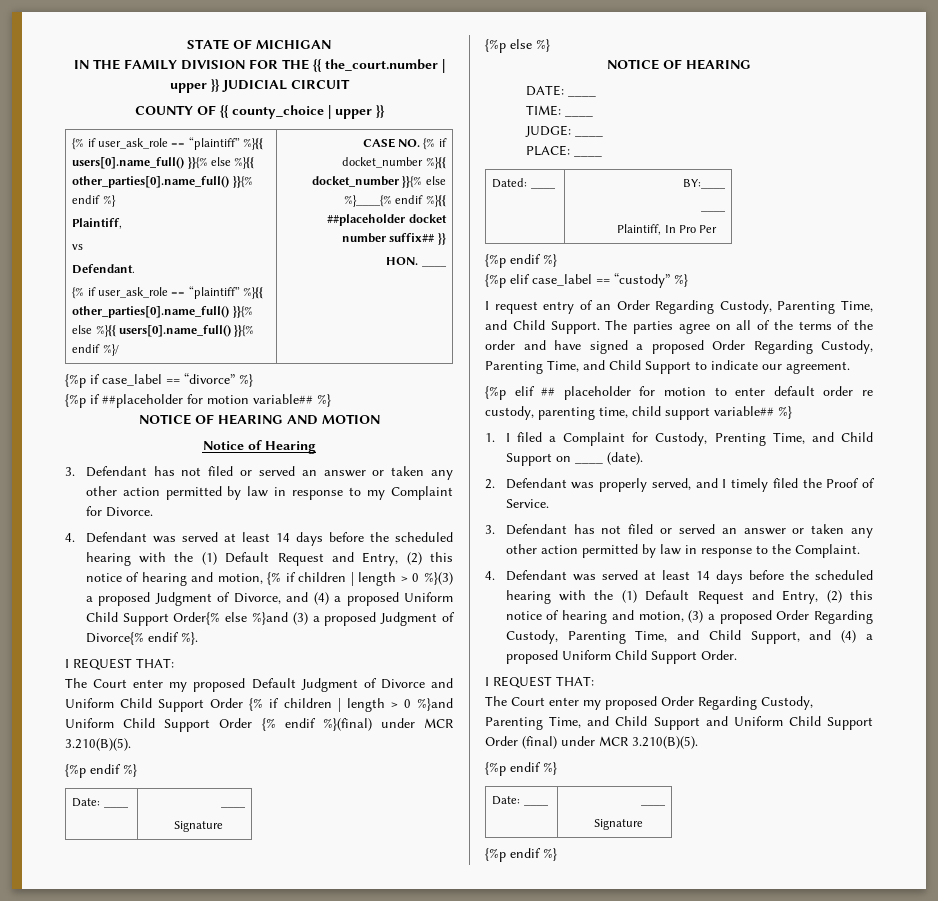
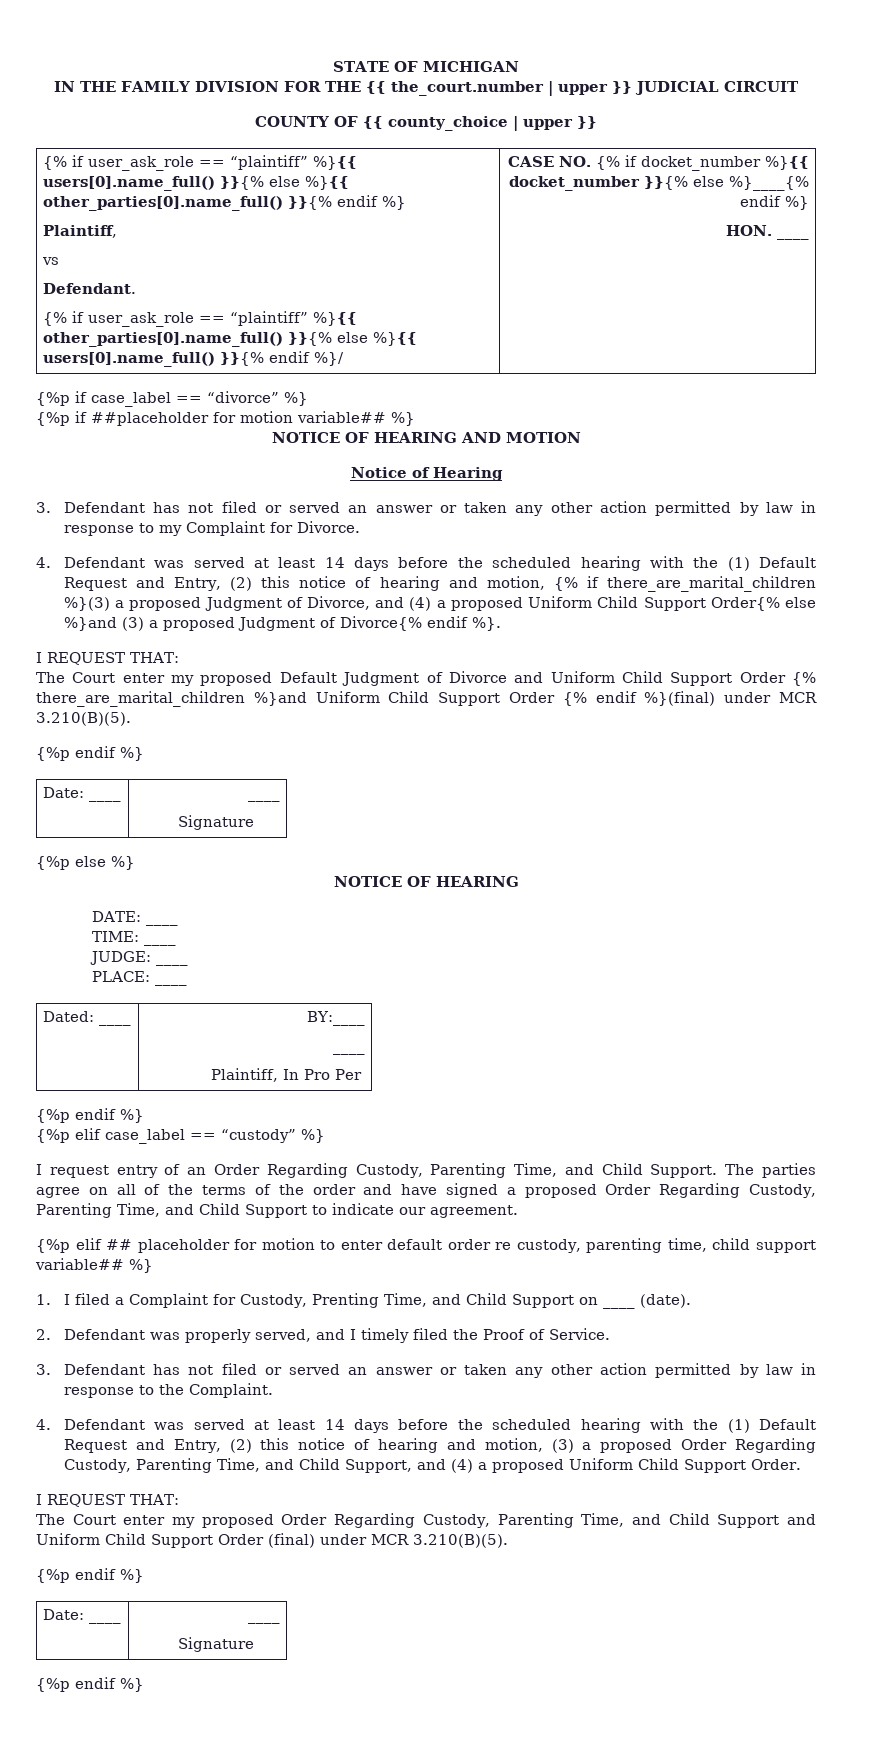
- CASE NO. {% if docket_number %}{{ docket_number }}{% else %}____{% endif %}{{ ##placeholder docket number suffix## }}
+ CASE NO. {% if docket_number %}{{ docket_number }}{% else %}____{% endif %}
- 4. Defendant was served at least 14 days before the scheduled hearing with the (1) Default Request and Entry, (2) this notice of hearing and motion, {% if children | length > 0 %}(3) a proposed Judgment of Divorce, and (4) a proposed Uniform Child Support Order{% else %}and (3) a proposed Judgment of Divorce{% endif %}.
+ 4. Defendant was served at least 14 days before the scheduled hearing with the (1) Default Request and Entry, (2) this notice of hearing and motion, {% if there_are_marital_children %}(3) a proposed Judgment of Divorce, and (4) a proposed Uniform Child Support Order{% else %}and (3) a proposed Judgment of Divorce{% endif %}.
- The Court enter my proposed Default Judgment of Divorce and Uniform Child Support Order {% if children | length > 0 %}and Uniform Child Support Order {% endif %}(final) under MCR 3.210(B)(5).
+ The Court enter my proposed Default Judgment of Divorce and Uniform Child Support Order {% there_are_marital_children %}and Uniform Child Support Order {% endif %}(final) under MCR 3.210(B)(5).

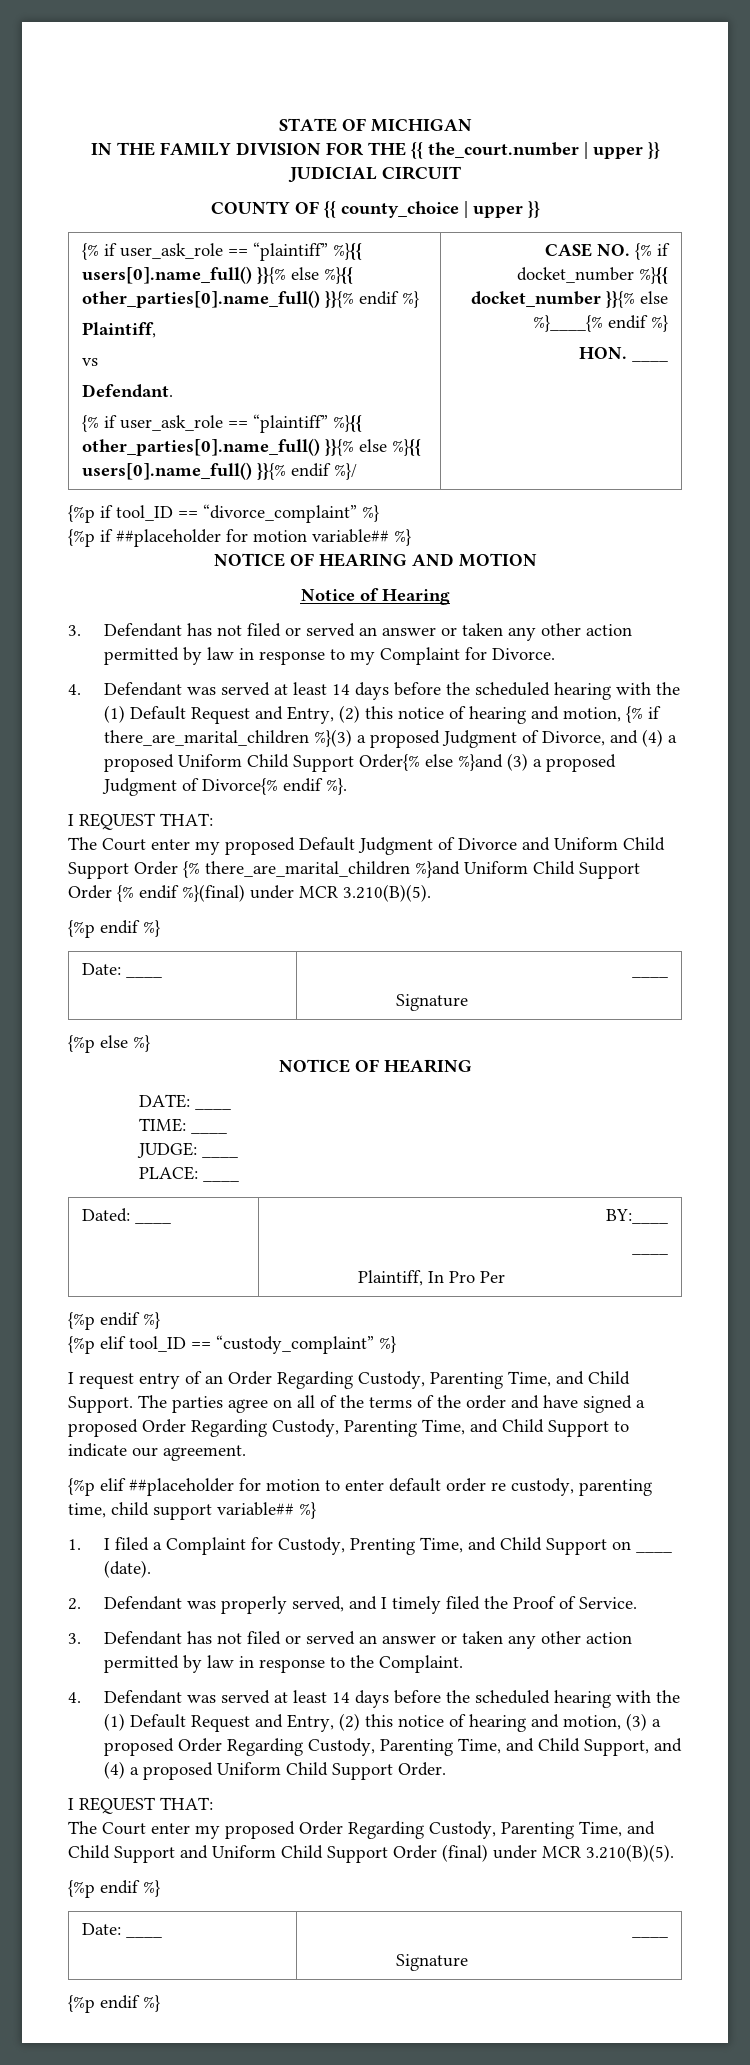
- {%p if case_label == “divorce” %}
+ {%p if tool_ID == “divorce_complaint” %}
- {%p elif case_label == “custody” %}
+ {%p elif tool_ID == “custody_complaint” %}
- {%p elif ## placeholder for motion to enter default order re custody, parenting time, child support variable## %}
+ {%p elif ##placeholder for motion to enter default order re custody, parenting time, child support variable## %}

